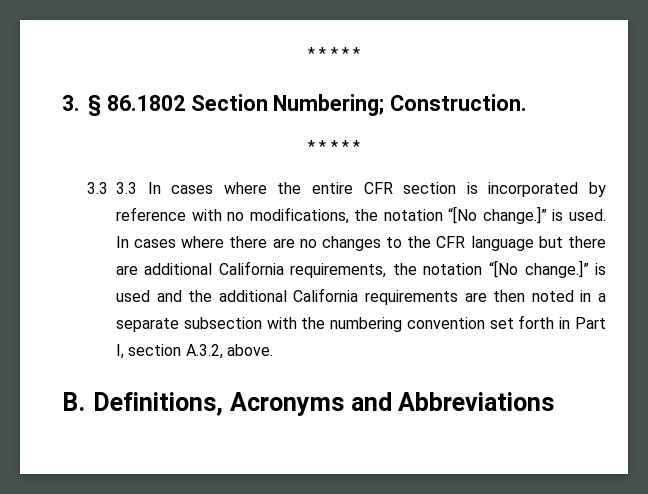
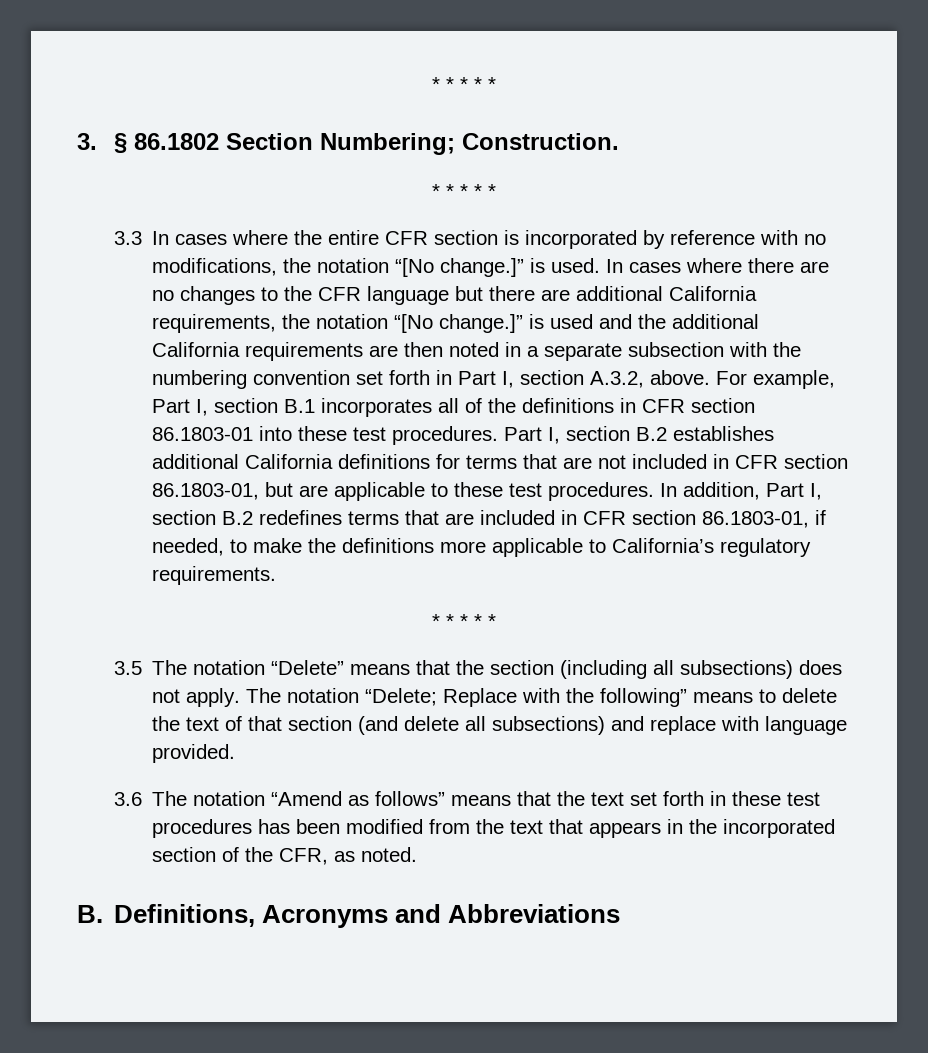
- 3.3 3.3 In cases where the entire CFR section is incorporated by reference with no modifications, the notation “[No change.]” is used.
+ 3.3 In cases where the entire CFR section is incorporated by reference with no modifications, the notation “[No change.]” is used.
+ For example, Part I, section B.1 incorporates all of the definitions in CFR section 86.1803-01 into these test procedures. Part I, section B.2 establishes additional California definitions for terms that are not included in CFR section 86.1803-01, but are applicable to these test procedures. In addition, Part I, section B.2 redefines terms that are included in CFR section 86.1803-01, if needed, to make the definitions more applicable to California’s regulatory requirements.
+ * * * * *
+ 3.5 The notation “Delete” means that the section (including all subsections) does not apply. The notation “Delete; Replace with the following” means to delete the text of that section (and delete all subsections) and replace with language provided.
+ 3.6 The notation “Amend as follows” means that the text set forth in these test procedures has been modified from the text that appears in the incorporated section of the CFR, as noted.

